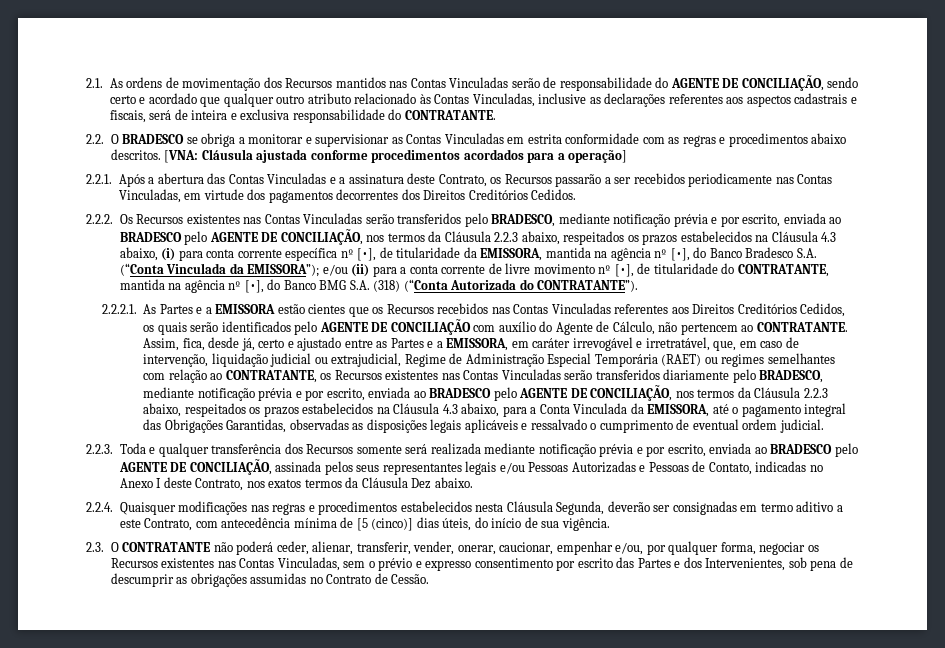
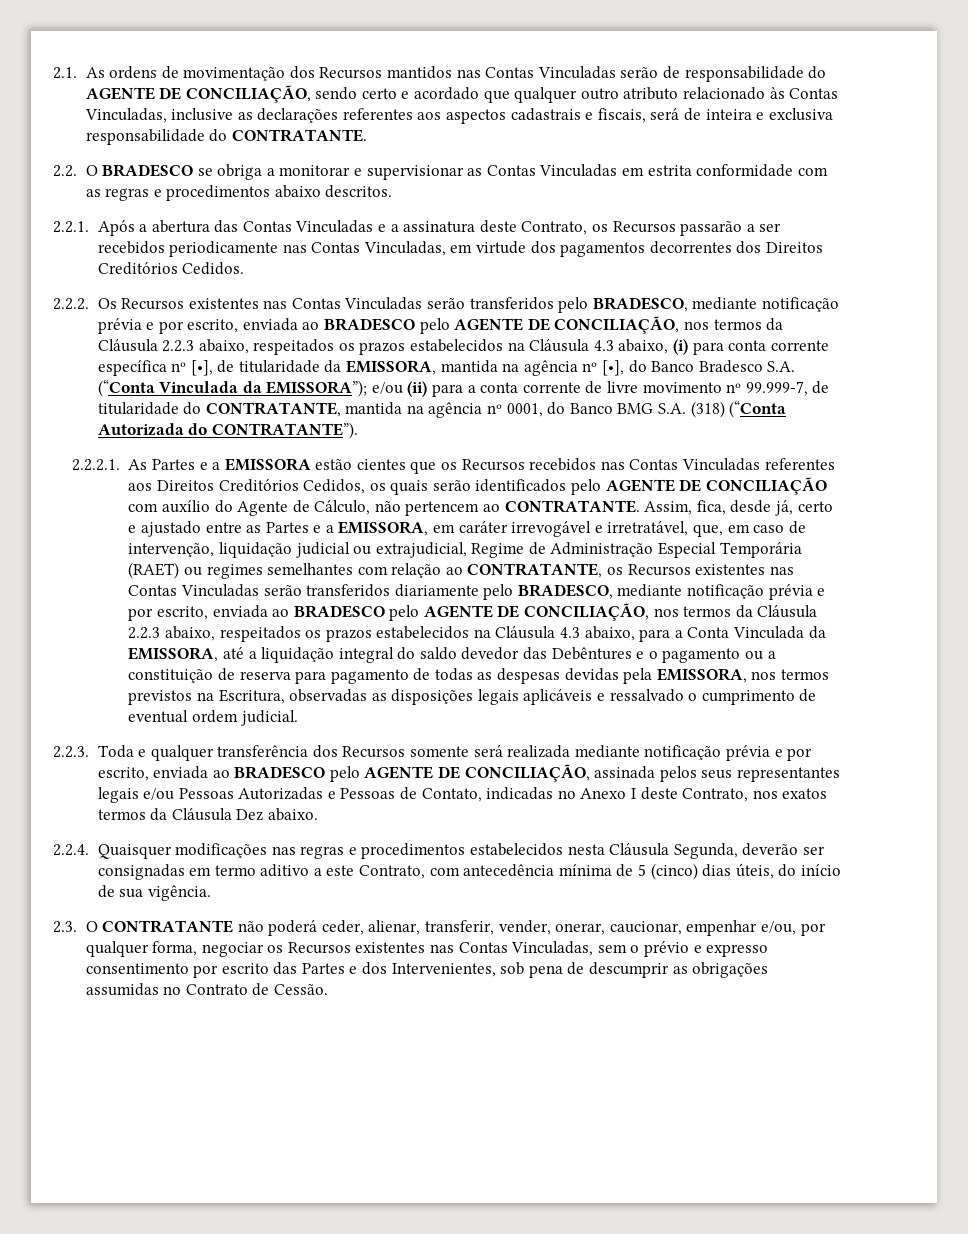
- [VNA: Cláusula ajustada conforme procedimentos acordados para a operação]
- e/ou (ii) para a conta corrente de livre movimento nº [•], de titularidade do CONTRATANTE, mantida na agência nº [•], do Banco BMG S.A. (318) (“Conta Autorizada do CONTRATANTE”).
+ e/ou (ii) para a conta corrente de livre movimento nº 99.999-7, de titularidade do CONTRATANTE, mantida na agência nº 0001, do Banco BMG S.A. (318) (“Conta Autorizada do CONTRATANTE”).
- Assim, fica, desde já, certo e ajustado entre as Partes e a EMISSORA, em caráter irrevogável e irretratável, que, em caso de intervenção, liquidação judicial ou extrajudicial, Regime de Administração Especial Temporária (RAET) ou regimes semelhantes com relação ao CONTRATANTE, os Recursos existentes nas Contas Vinculadas serão transferidos diariamente pelo BRADESCO, mediante notificação prévia e por escrito, enviada ao BRADESCO pelo AGENTE DE CONCILIAÇÃO, nos termos da Cláusula 2.2.3 abaixo, respeitados os prazos estabelecidos na Cláusula 4.3 abaixo, para a Conta Vinculada da EMISSORA, até o pagamento integral das Obrigações Garantidas, observadas as disposições legais aplicáveis e ressalvado o cumprimento de eventual ordem judicial.
+ Assim, fica, desde já, certo e ajustado entre as Partes e a EMISSORA, em caráter irrevogável e irretratável, que, em caso de intervenção, liquidação judicial ou extrajudicial, Regime de Administração Especial Temporária (RAET) ou regimes semelhantes com relação ao CONTRATANTE, os Recursos existentes nas Contas Vinculadas serão transferidos diariamente pelo BRADESCO, mediante notificação prévia e por escrito, enviada ao BRADESCO pelo AGENTE DE CONCILIAÇÃO, nos termos da Cláusula 2.2.3 abaixo, respeitados os prazos estabelecidos na Cláusula 4.3 abaixo, para a Conta Vinculada da EMISSORA, até a liquidação integral do saldo devedor das Debêntures e o pagamento ou a constituição de reserva para pagamento de todas as despesas devidas pela EMISSORA, nos termos previstos na Escritura, observadas as disposições legais aplicáveis e ressalvado o cumprimento de eventual ordem judicial.
- 2.2.4. Quaisquer modificações nas regras e procedimentos estabelecidos nesta Cláusula Segunda, deverão ser consignadas em termo aditivo a este Contrato, com antecedência mínima de [5 (cinco)] dias úteis, do início de sua vigência.
+ 2.2.4. Quaisquer modificações nas regras e procedimentos estabelecidos nesta Cláusula Segunda, deverão ser consignadas em termo aditivo a este Contrato, com antecedência mínima de 5 (cinco) dias úteis, do início de sua vigência.

